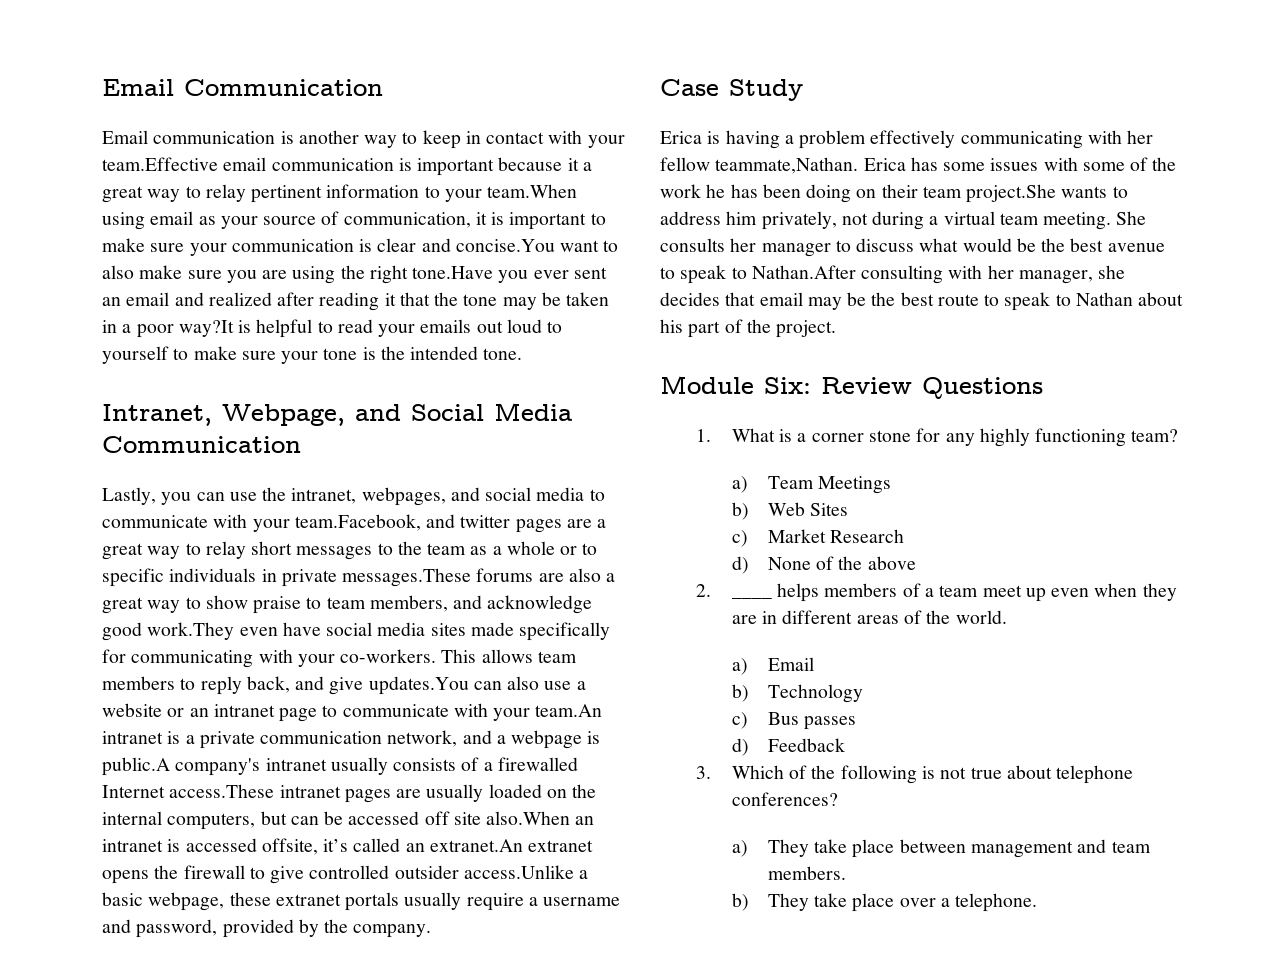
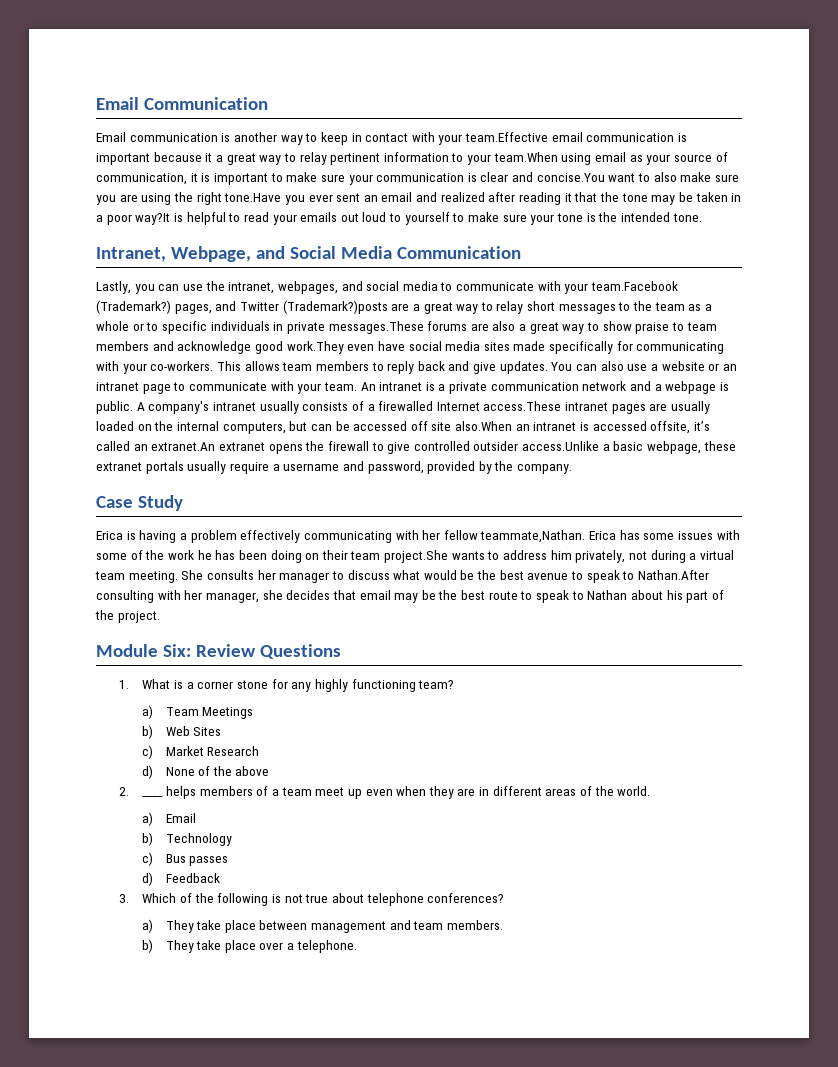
- Lastly, you can use the intranet, webpages, and social media to communicate with your team.Facebook, and twitter pages are a great way to relay short messages to the team as a whole or to specific individuals in private messages.These forums are also a great way to show praise to team members, and acknowledge good work.They even have social media sites made specifically for communicating with your co-workers.
+ Lastly, you can use the intranet, webpages, and social media to communicate with your team.Facebook (Trademark?) pages, and Twitter (Trademark?)posts are a great way to relay short messages to the team as a whole or to specific individuals in private messages.These forums are also a great way to show praise to team members and acknowledge good work.They even have social media sites made specifically for communicating with your co-workers.
- This allows team members to reply back, and give updates.You can also use a website or an intranet page to communicate with your team.An intranet is a private communication network, and a webpage is public.A company's intranet usually consists of a firewalled Internet access.These intranet pages are usually loaded on the internal computers, but can be accessed off site also.When an intranet is accessed offsite, it’s called an extranet.An extranet opens the firewall to give controlled outsider access.Unlike a basic webpage, these extranet portals usually require a username and password, provided by the company.
+ This allows team members to reply back and give updates. You can also use a website or an intranet page to communicate with your team. An intranet is a private communication network and a webpage is public. A company's intranet usually consists of a firewalled Internet access.These intranet pages are usually loaded on the internal computers, but can be accessed off site also.When an intranet is accessed offsite, it’s called an extranet.An extranet opens the firewall to give controlled outsider access.Unlike a basic webpage, these extranet portals usually require a username and password, provided by the company.

